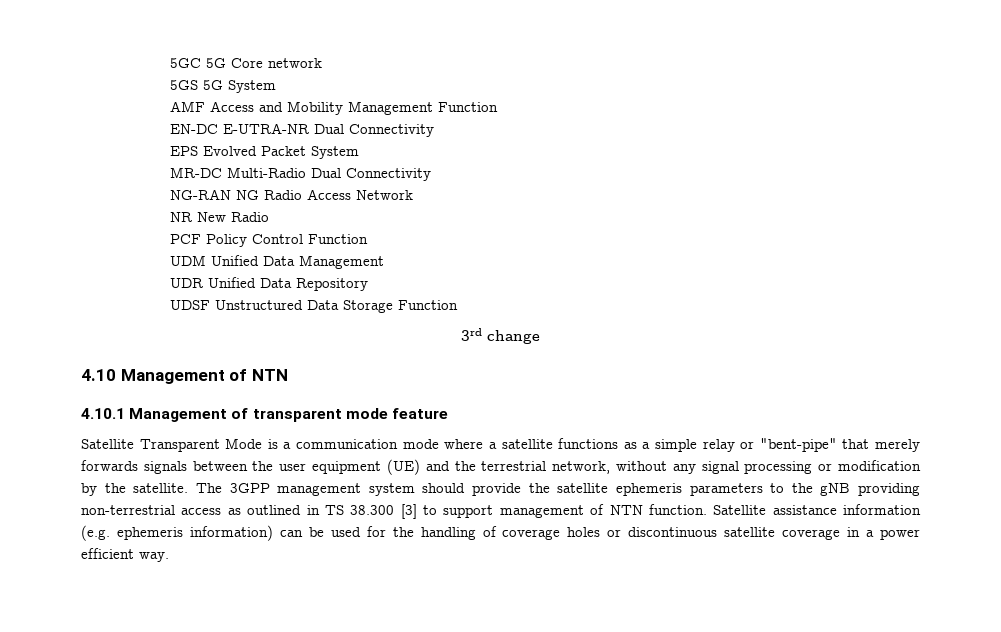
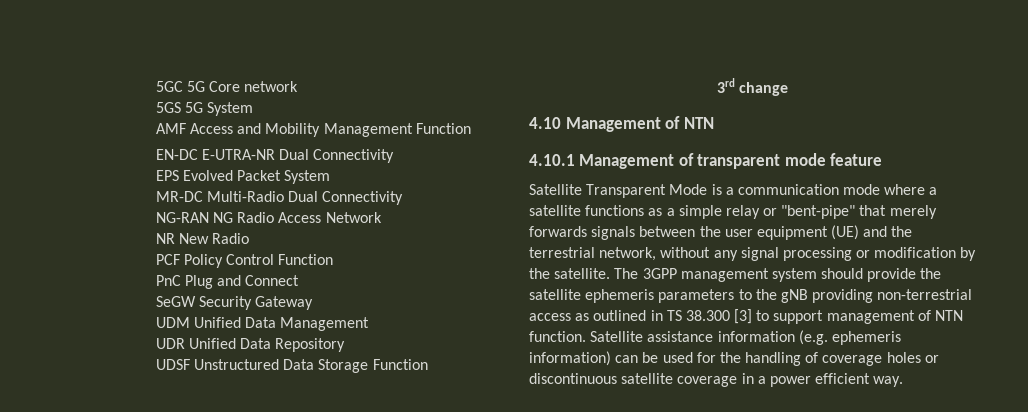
+ PnC Plug and Connect
+ SeGW Security Gateway

